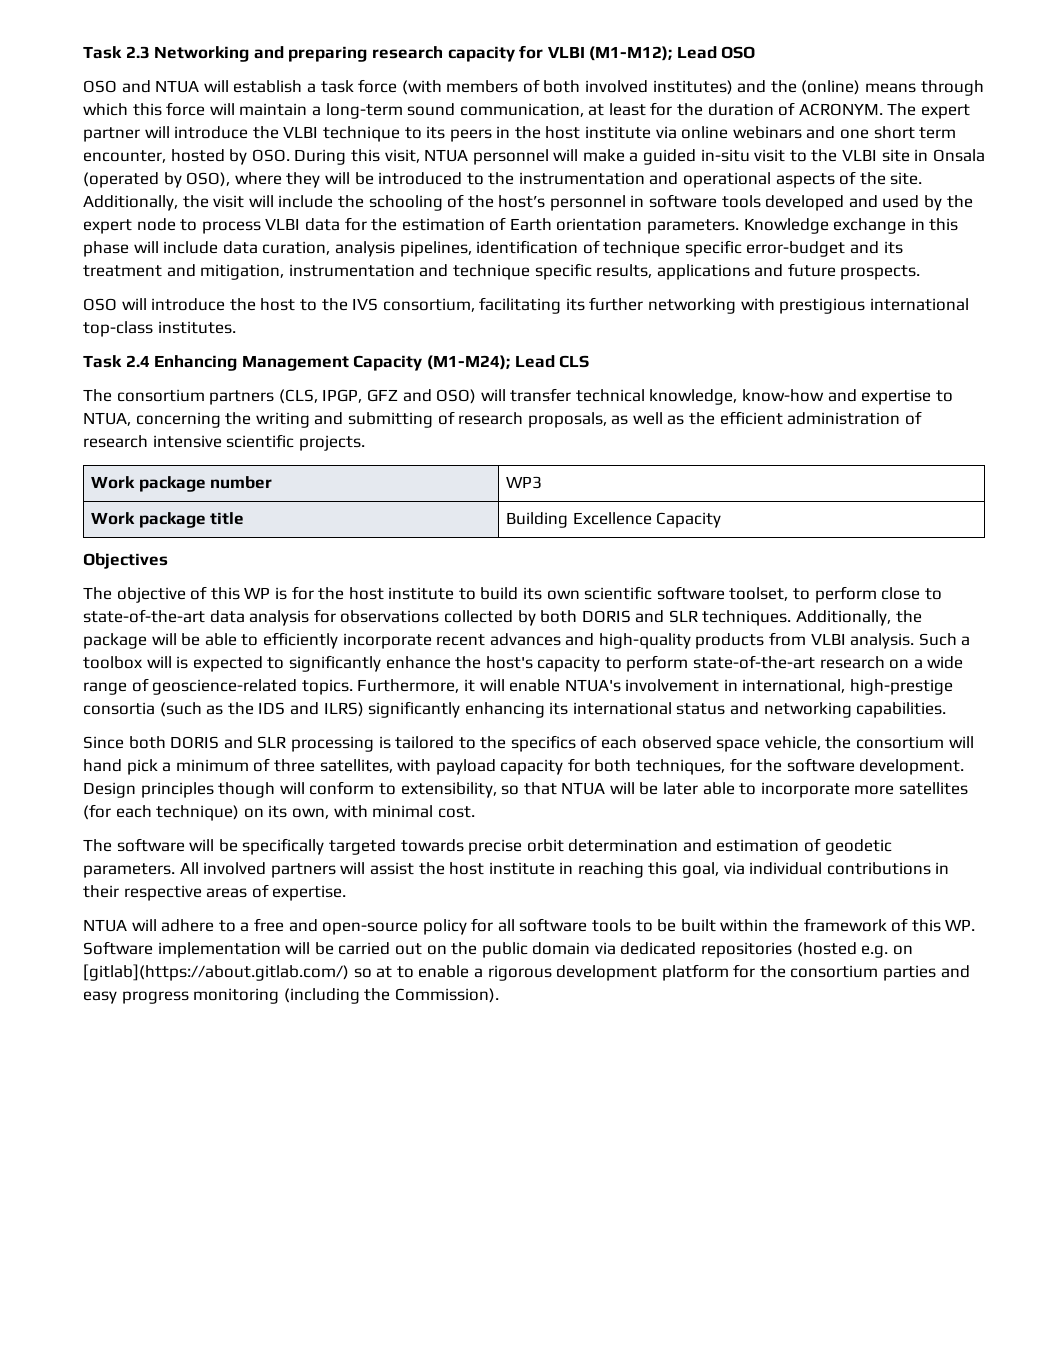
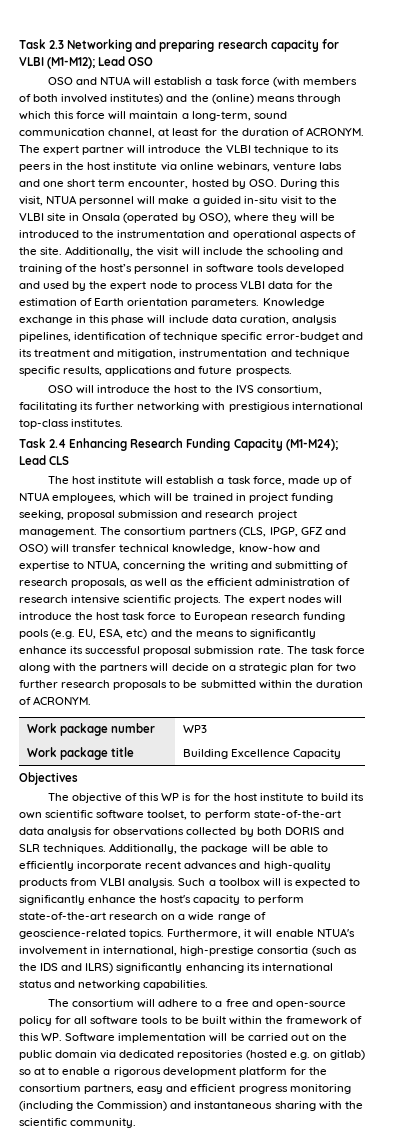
- OSO and NTUA will establish a task force (with members of both involved institutes) and the (online) means through which this force will maintain a long-term sound communication, at least for the duration of ACRONYM.
+ OSO and NTUA will establish a task force (with members of both involved institutes) and the (online) means through which this force will maintain a long-term, sound communication channel, at least for the duration of ACRONYM.
- The expert partner will introduce the VLBI technique to its peers in the host institute via online webinars and one short term encounter, hosted by OSO. During this visit, NTUA personnel will make a guided in-situ visit to the VLBI site in Onsala (operated by OSO), where they will be introduced to the instrumentation and operational aspects of the site.
+ The expert partner will introduce the VLBI technique to its peers in the host institute via online webinars, venture labs and one short term encounter, hosted by OSO. During this visit, NTUA personnel will make a guided in-situ visit to the VLBI site in Onsala (operated by OSO), where they will be introduced to the instrumentation and operational aspects of the site.
- Additionally, the visit will include the schooling of the host’s personnel in software tools developed and used by the expert node to process VLBI data for the estimation of Earth orientation parameters.
+ Additionally, the visit will include the schooling and training of the host’s personnel in software tools developed and used by the expert node to process VLBI data for the estimation of Earth orientation parameters.
- Task 2.4 Enhancing Management Capacity (M1-M24); Lead CLS
+ Task 2.4 Enhancing Research Funding Capacity (M1-M24); Lead CLS
- The consortium partners (CLS, IPGP, GFZ and OSO) will transfer technical knowledge, know-how and expertise to NTUA, concerning the writing and submitting of research proposals, as well as the efficient administration of research intensive scientific projects.
+ The host institute will establish a task force, made up of NTUA employees, which will be trained in project funding seeking, proposal submission and research project management. The consortium partners (CLS, IPGP, GFZ and OSO) will transfer technical knowledge, know-how and expertise to NTUA, concerning the writing and submitting of research proposals, as well as the efficient administration of research intensive scientific projects. The expert nodes will introduce the host task force to European research funding pools (e.g. EU, ESA, etc) and the means to significantly enhance its successful proposal submission rate. The task force along with the partners will decide on a strategic plan for two further research proposals to be submitted within the duration of ACRONYM.
- The objective of this WP is for the host institute to build its own scientific software toolset, to perform close to state-of-the-art data analysis for observations collected by both DORIS and SLR techniques.
+ The objective of this WP is for the host institute to build its own scientific software toolset, to perform state-of-the-art data analysis for observations collected by both DORIS and SLR techniques.
- Since both DORIS and SLR processing is tailored to the specifics of each observed space vehicle, the consortium will hand pick a minimum of three satellites, with payload capacity for both techniques, for the software development. Design principles though will conform to extensibility, so that NTUA will be later able to incorporate more satellites (for each technique) on its own, with minimal cost.
- The software will be specifically targeted towards precise orbit determination and estimation of geodetic parameters. All involved partners will assist the host institute in reaching this goal, via individual contributions in their respective areas of expertise.
- NTUA will adhere to a free and open-source policy for all software tools to be built within the framework of this WP. Software implementation will be carried out on the public domain via dedicated repositories (hosted e.g. on [gitlab](https://about.gitlab.com/) so at to enable a rigorous development platform for the consortium parties and easy progress monitoring (including the Commission).
+ The consortium will adhere to a free and open-source policy for all software tools to be built within the framework of this WP. Software implementation will be carried out on the public domain via dedicated repositories (hosted e.g. on gitlab) so at to enable a rigorous development platform for the consortium partners, easy and efficient progress monitoring (including the Commission) and instantaneous sharing with the scientific community.

